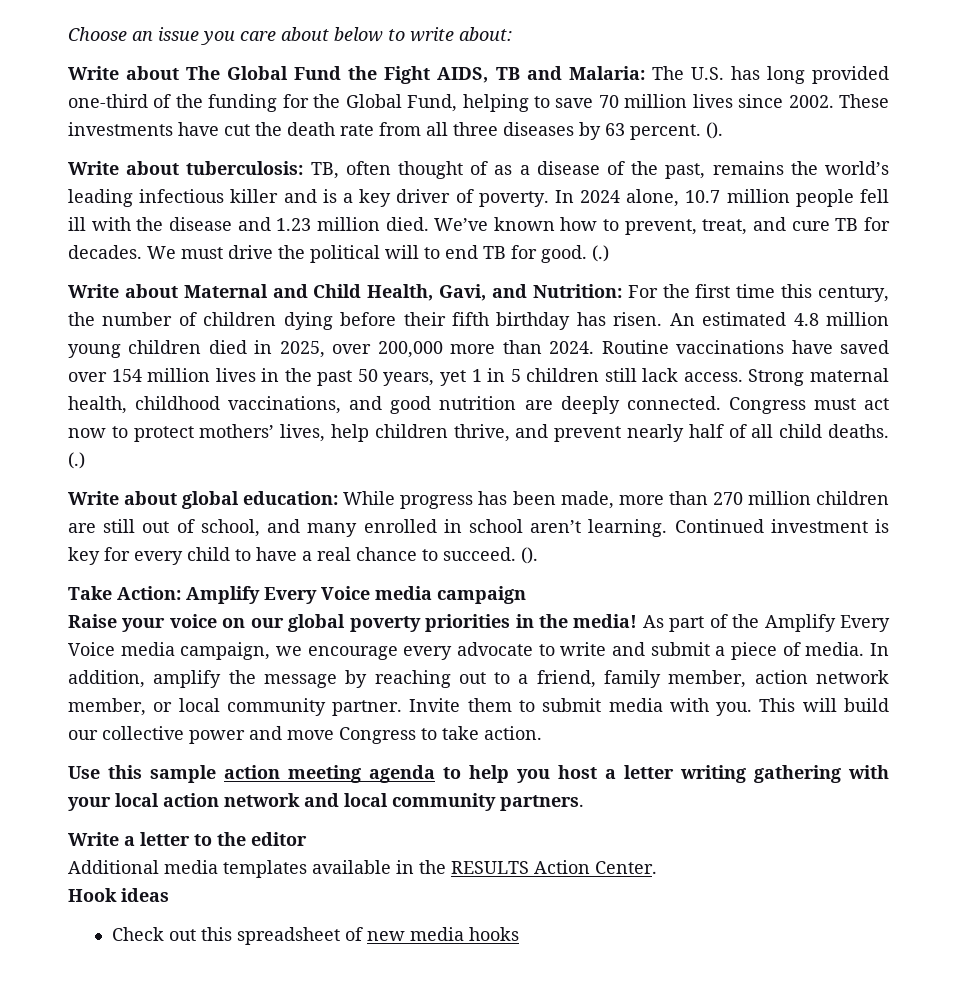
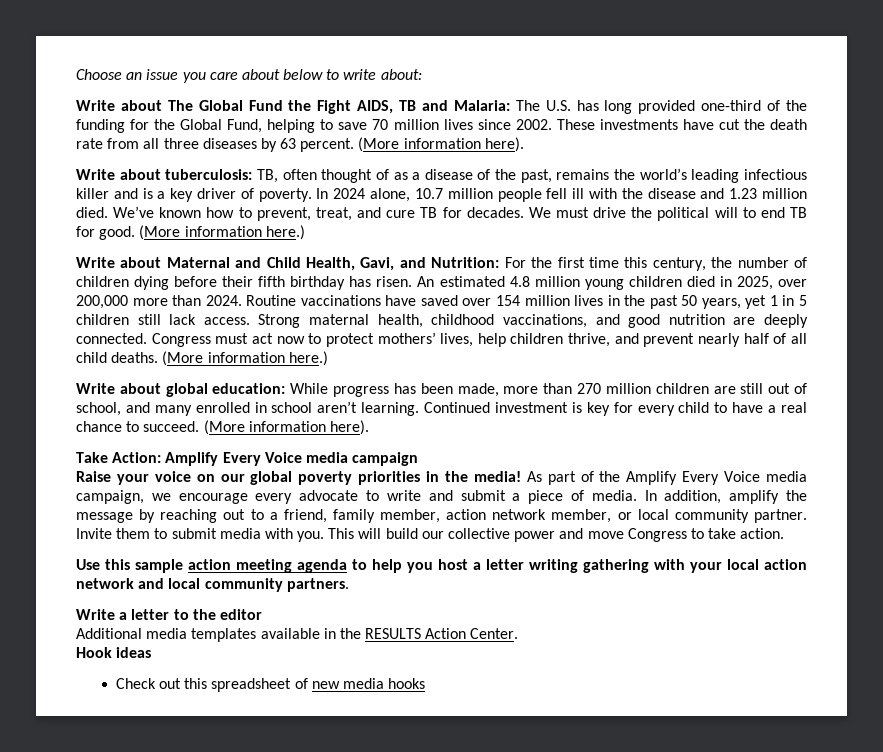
- These investments have cut the death rate from all three diseases by 63 percent. ().
+ These investments have cut the death rate from all three diseases by 63 percent. (More information here).
- We must drive the political will to end TB for good. (.)
+ We must drive the political will to end TB for good. (More information here.)
- Congress must act now to protect mothers’ lives, help children thrive, and prevent nearly half of all child deaths. (.)
+ Congress must act now to protect mothers’ lives, help children thrive, and prevent nearly half of all child deaths. (More information here.)
- Continued investment is key for every child to have a real chance to succeed. ().
+ Continued investment is key for every child to have a real chance to succeed. (More information here).

